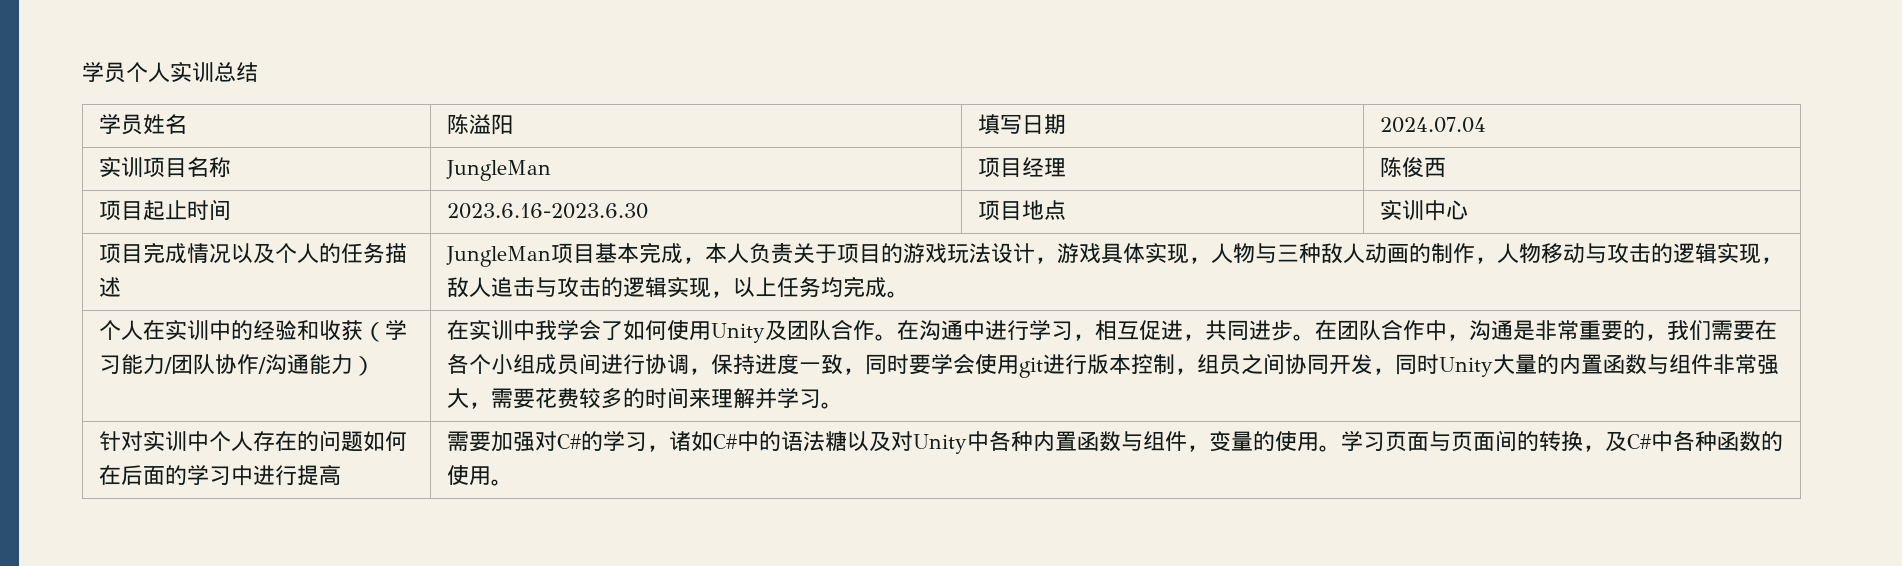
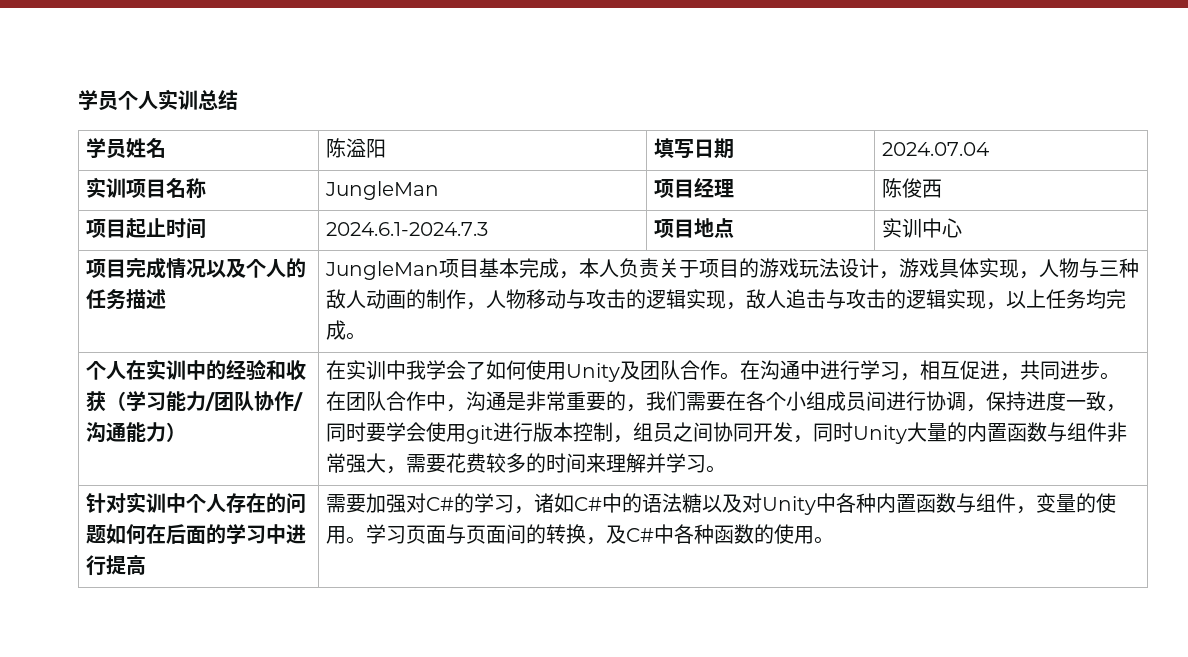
- 项目起止时间 | 2023.6.16-2023.6.30 | 项目地点 | 实训中心
+ 项目起止时间 | 2024.6.1-2024.7.3 | 项目地点 | 实训中心

